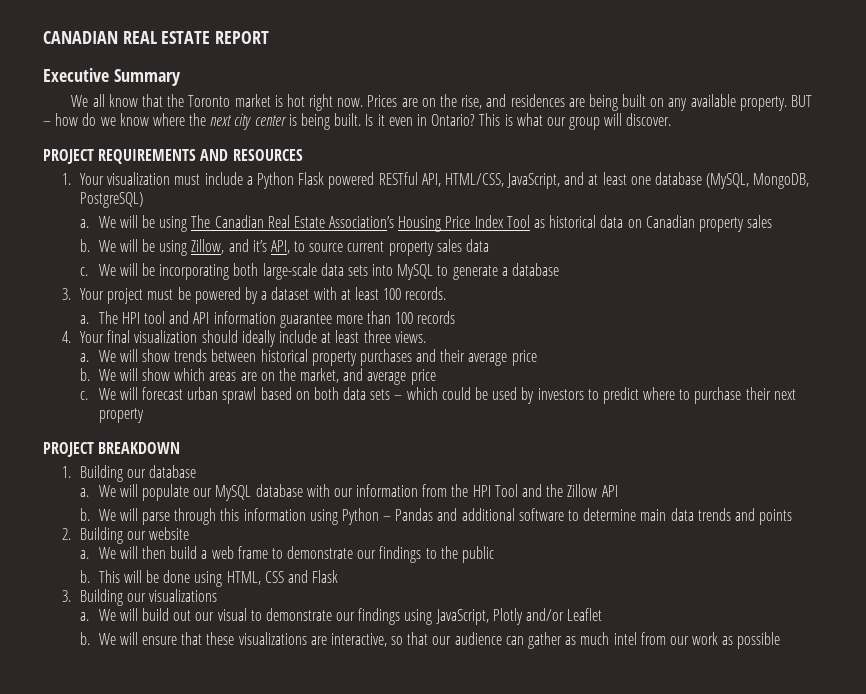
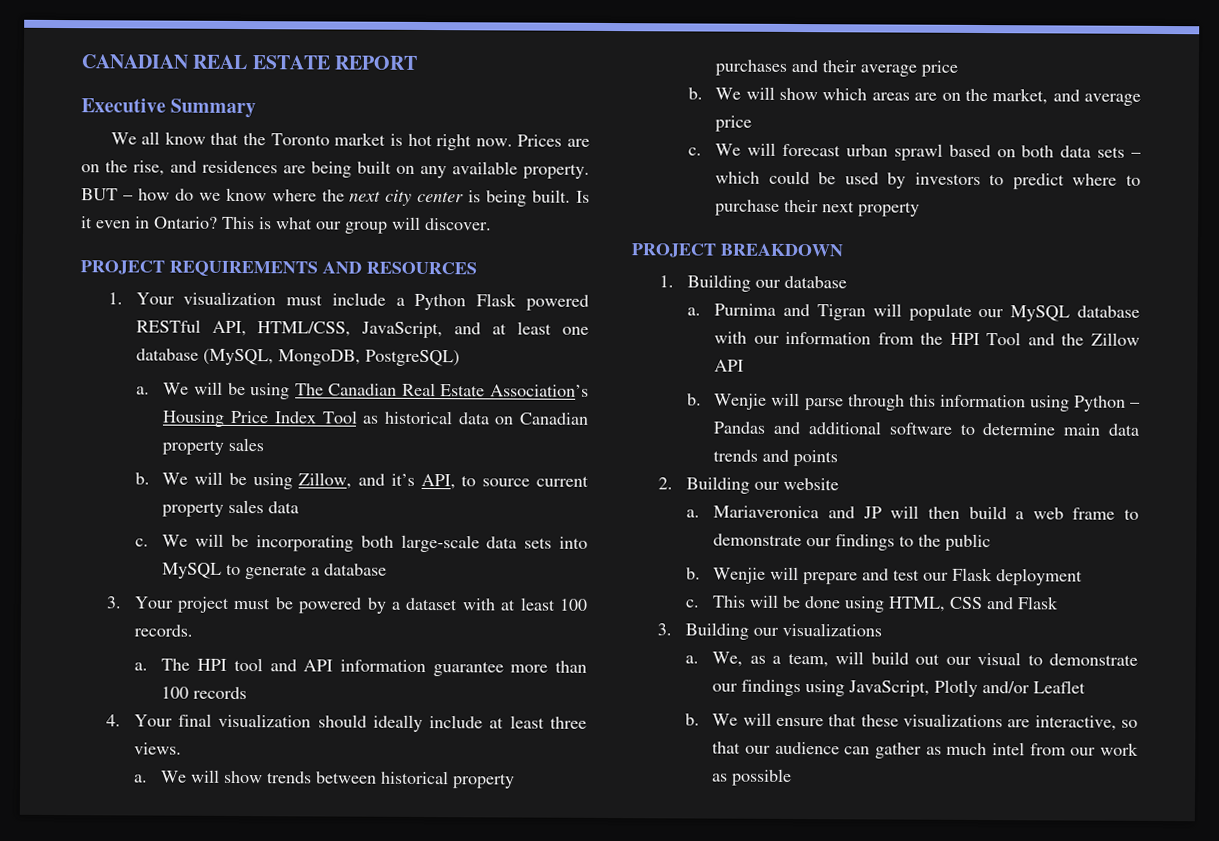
- We will populate our MySQL database with our information from the HPI Tool and the Zillow API
+ Purnima and Tigran will populate our MySQL database with our information from the HPI Tool and the Zillow API
- We will parse through this information using Python – Pandas and additional software to determine main data trends and points
+ Wenjie will parse through this information using Python – Pandas and additional software to determine main data trends and points
- We will then build a web frame to demonstrate our findings to the public
+ Mariaveronica and JP will then build a web frame to demonstrate our findings to the public
+ Wenjie will prepare and test our Flask deployment
+ c.
- We will build out our visual to demonstrate our findings using JavaScript, Plotly and/or Leaflet
+ We, as a team, will build out our visual to demonstrate our findings using JavaScript, Plotly and/or Leaflet

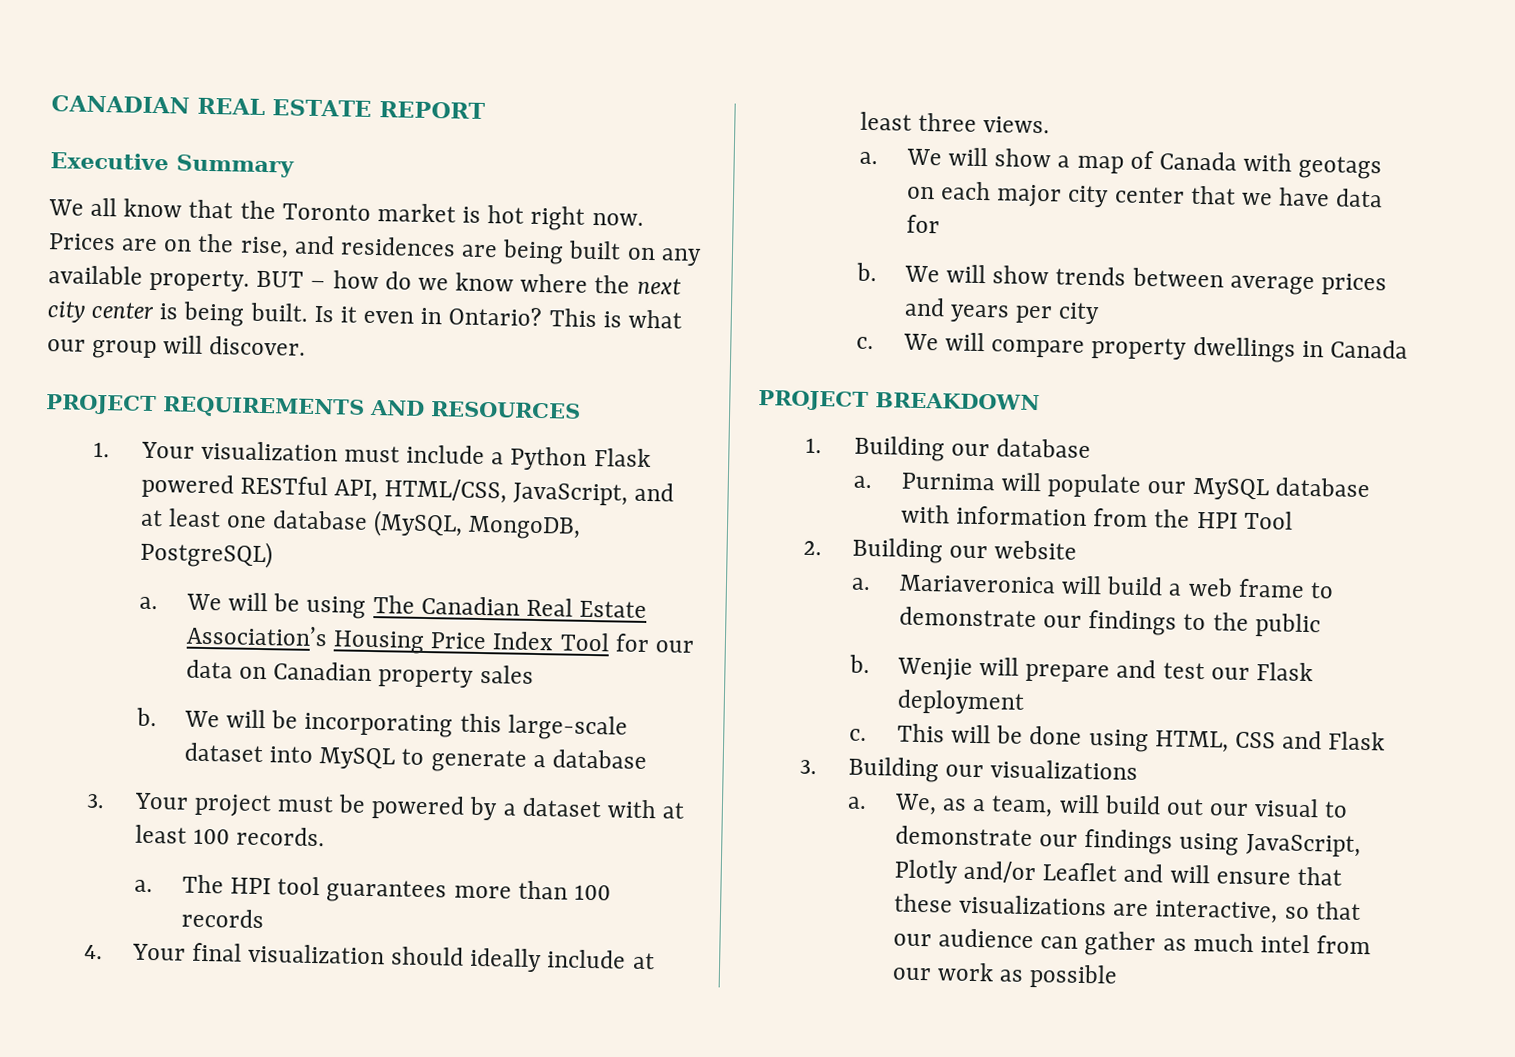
- We will be using The Canadian Real Estate Association’s Housing Price Index Tool as historical data on Canadian property sales
+ We will be using The Canadian Real Estate Association’s Housing Price Index Tool for our data on Canadian property sales
- We will be using Zillow, and it’s API, to source current property sales data
- c. We will be incorporating both large-scale data sets into MySQL to generate a database
+ We will be incorporating this large-scale dataset into MySQL to generate a database
- The HPI tool and API information guarantee more than 100 records
+ The HPI tool guarantees more than 100 records
- We will show trends between historical property purchases and their average price
- b. We will show which areas are on the market, and average price
- c. We will forecast urban sprawl based on both data sets – which could be used by investors to predict where to purchase their next property
+ We will show a map of Canada with geotags on each major city center that we have data for
+ b. We will show trends between average prices and years per city
+ c. We will compare property dwellings in Canada
- Purnima and Tigran will populate our MySQL database with our information from the HPI Tool and the Zillow API
- b. Wenjie will parse through this information using Python – Pandas and additional software to determine main data trends and points
+ Purnima will populate our MySQL database with information from the HPI Tool
- Mariaveronica and JP will then build a web frame to demonstrate our findings to the public
+ Mariaveronica will build a web frame to demonstrate our findings to the public
- We, as a team, will build out our visual to demonstrate our findings using JavaScript, Plotly and/or Leaflet
- b. We will ensure that these visualizations are interactive, so that our audience can gather as much intel from our work as possible
+ We, as a team, will build out our visual to demonstrate our findings using JavaScript, Plotly and/or Leaflet and will ensure that these visualizations are interactive, so that our audience can gather as much intel from our work as possible

